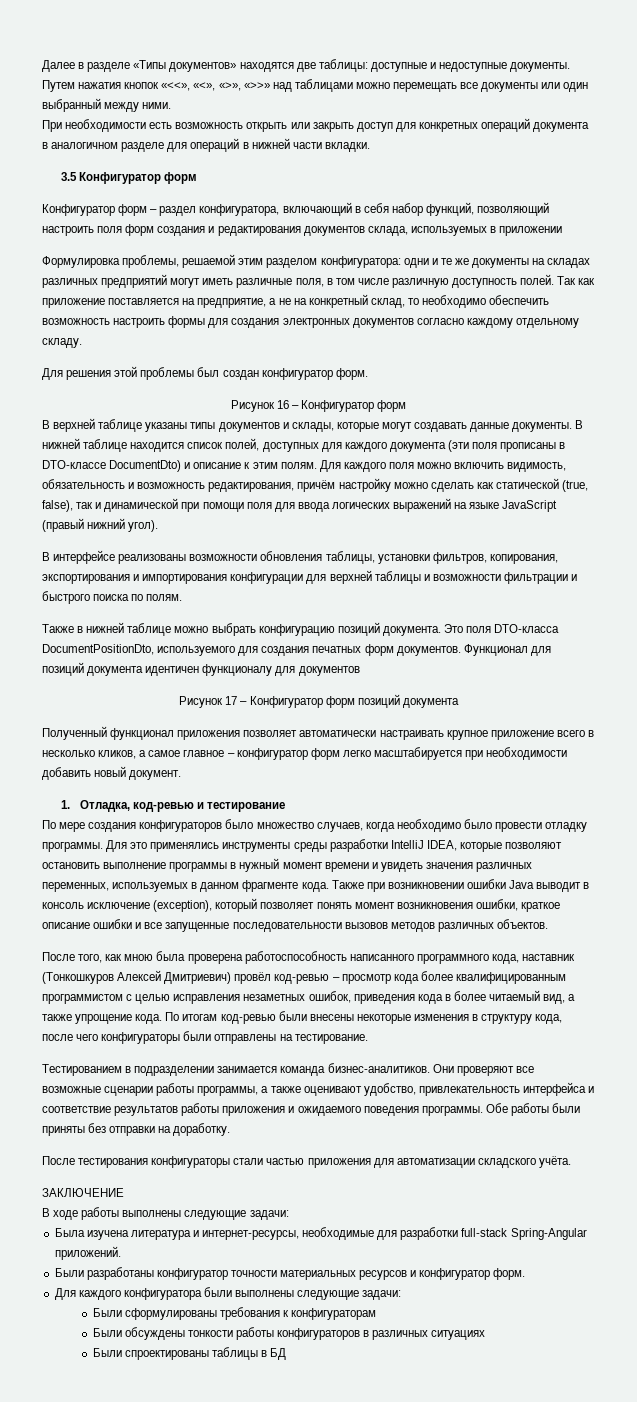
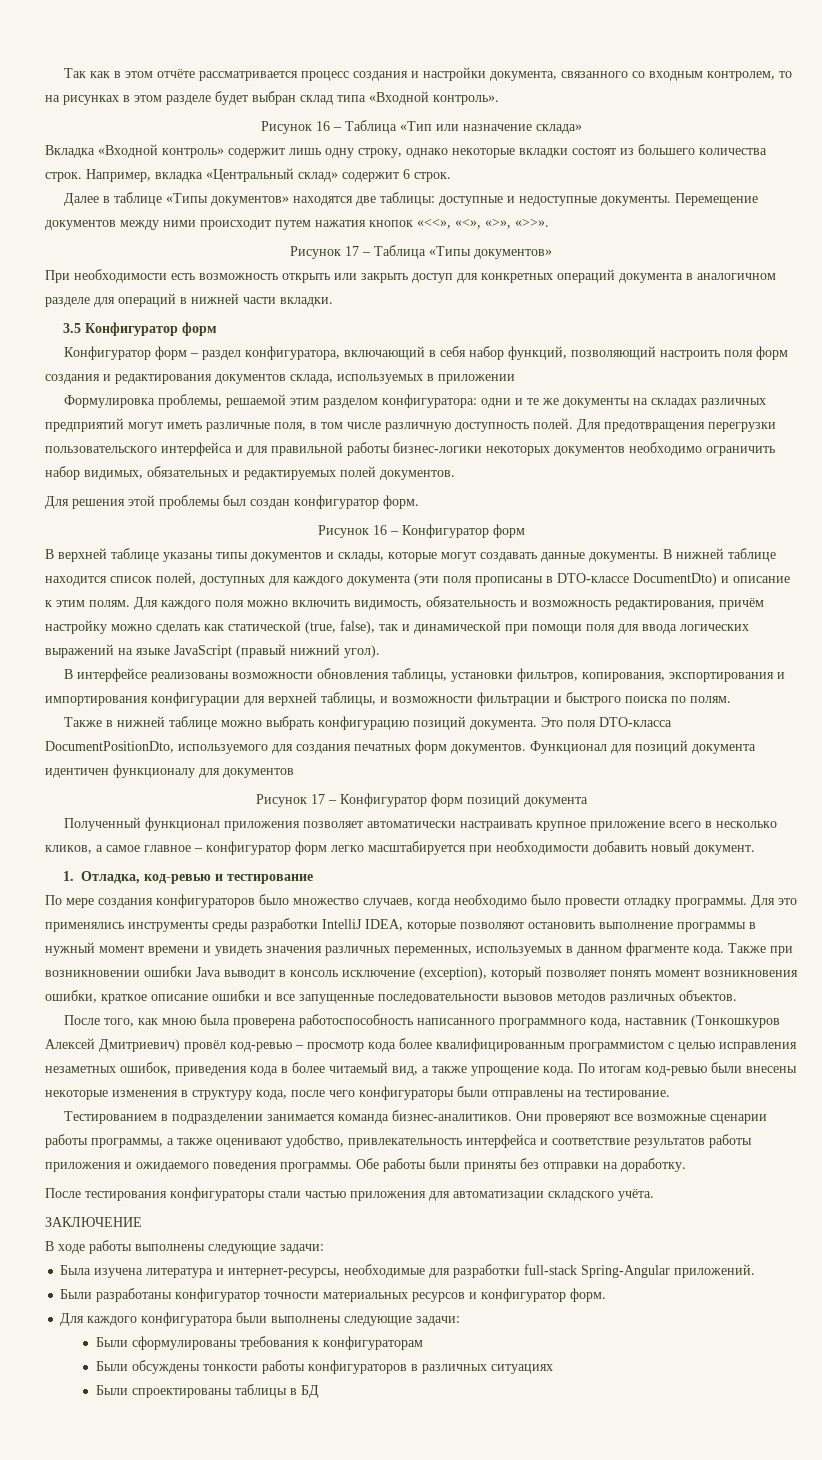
+ Так как в этом отчёте рассматривается процесс создания и настройки документа, связанного со входным контролем, то на рисунках в этом разделе будет выбран склад типа «Входной контроль».
+ Рисунок 16 – Таблица «Тип или назначение склада»
+ Вкладка «Входной контроль» содержит лишь одну строку, однако некоторые вкладки состоят из большего количества строк. Например, вкладка «Центральный склад» содержит 6 строк.
- Далее в разделе «Типы документов» находятся две таблицы: доступные и недоступные документы.
+ Далее в таблице «Типы документов» находятся две таблицы: доступные и недоступные документы.
- Путем нажатия кнопок «<<», «<», «>», «>>» над таблицами можно перемещать все документы или один выбранный между ними.
+ Перемещение документов между ними происходит путем нажатия кнопок «<<», «<», «>», «>>».
+ Рисунок 17 – Таблица «Типы документов»
- Так как приложение поставляется на предприятие, а не на конкретный склад, то необходимо обеспечить возможность настроить формы для создания электронных документов согласно каждому отдельному складу.
+ Для предотвращения перегрузки пользовательского интерфейса и для правильной работы бизнес-логики некоторых документов необходимо ограничить набор видимых, обязательных и редактируемых полей документов.
- В интерфейсе реализованы возможности обновления таблицы, установки фильтров, копирования, экспортирования и импортирования конфигурации для верхней таблицы и возможности фильтрации и быстрого поиска по полям.
+ В интерфейсе реализованы возможности обновления таблицы, установки фильтров, копирования, экспортирования и импортирования конфигурации для верхней таблицы, и возможности фильтрации и быстрого поиска по полям.

